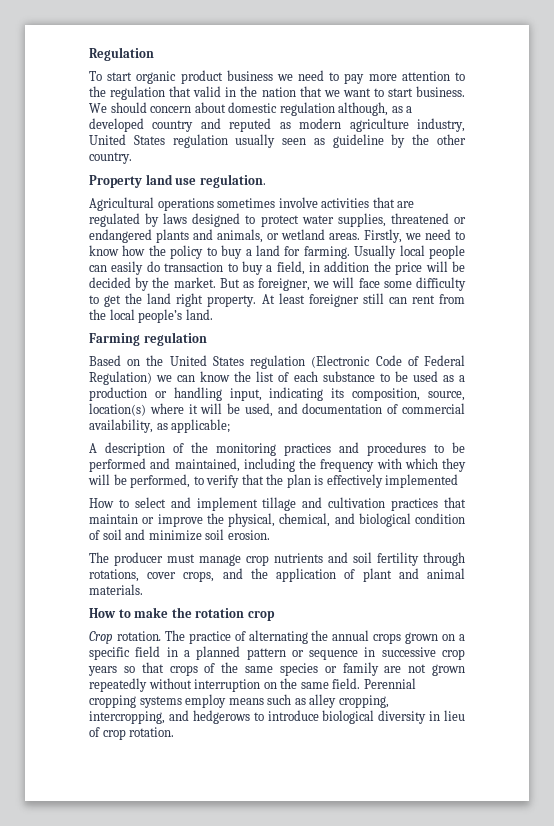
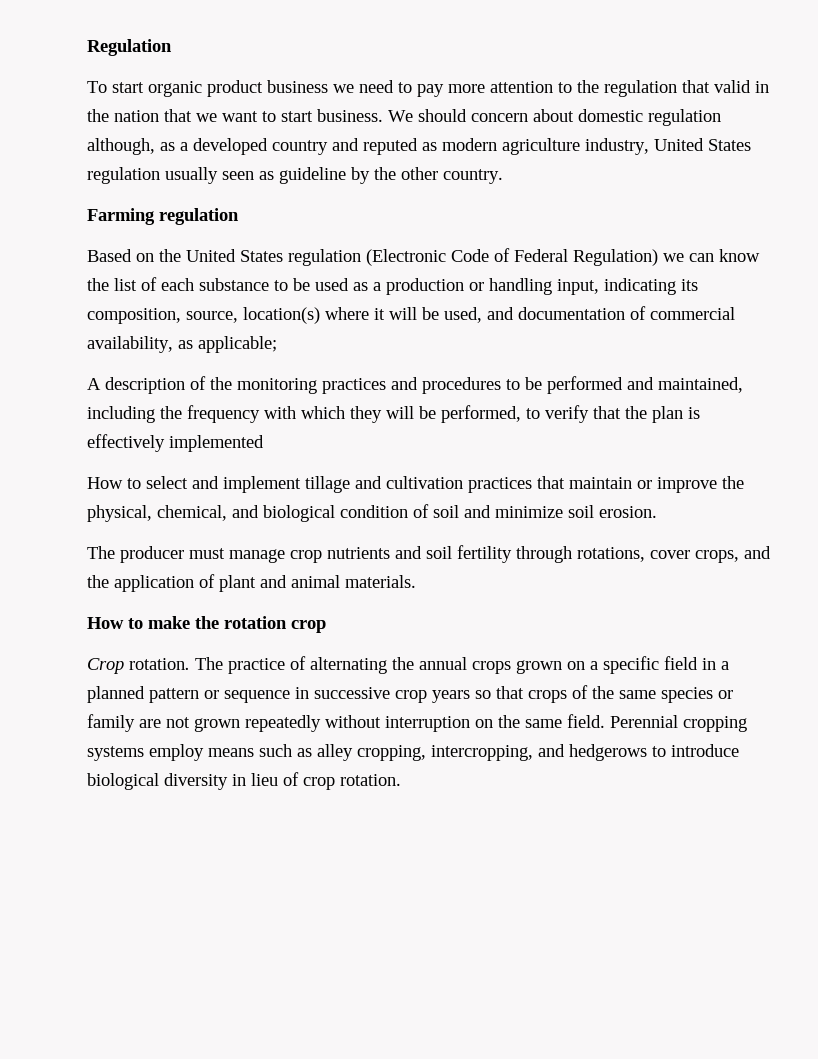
- Property land use regulation.
- Agricultural operations sometimes involve activities that are regulated by laws designed to protect water supplies, threatened or endangered plants and animals, or wetland areas. Firstly, we need to know how the policy to buy a land for farming. Usually local people can easily do transaction to buy a field, in addition the price will be decided by the market. But as foreigner, we will face some difficulty to get the land right property. At least foreigner still can rent from the local people’s land.

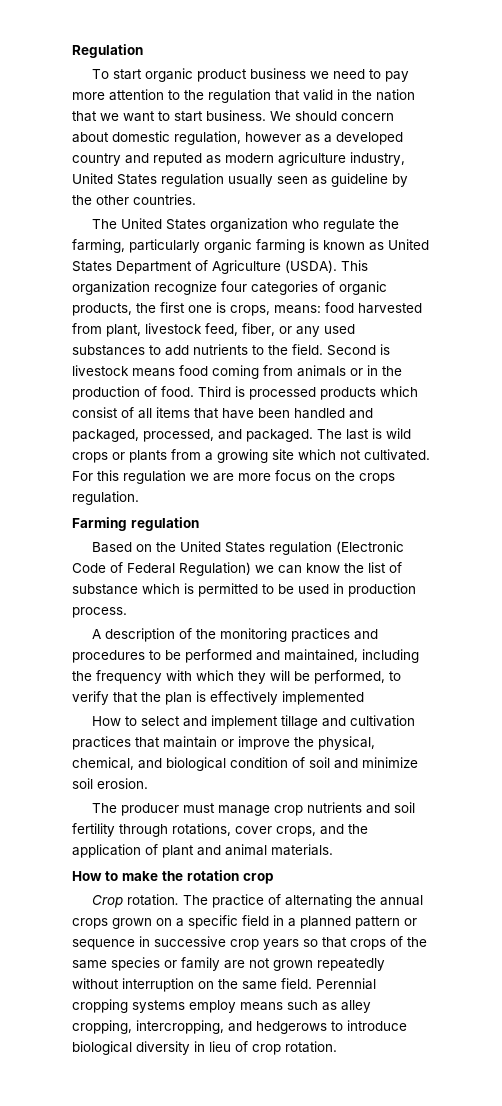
- We should concern about domestic regulation although, as a developed country and reputed as modern agriculture industry, United States regulation usually seen as guideline by the other country.
+ We should concern about domestic regulation, however as a developed country and reputed as modern agriculture industry, United States regulation usually seen as guideline by the other countries.
+ The United States organization who regulate the farming, particularly organic farming is known as United States Department of Agriculture (USDA). This organization recognize four categories of organic products, the first one is crops, means: food harvested from plant, livestock feed, fiber, or any used substances to add nutrients to the field. Second is livestock means food coming from animals or in the production of food. Third is processed products which consist of all items that have been handled and packaged, processed, and packaged. The last is wild crops or plants from a growing site which not cultivated. For this regulation we are more focus on the crops regulation.
- Based on the United States regulation (Electronic Code of Federal Regulation) we can know the list of each substance to be used as a production or handling input, indicating its composition, source, location(s) where it will be used, and documentation of commercial availability, as applicable;
+ Based on the United States regulation (Electronic Code of Federal Regulation) we can know the list of substance which is permitted to be used in production process.

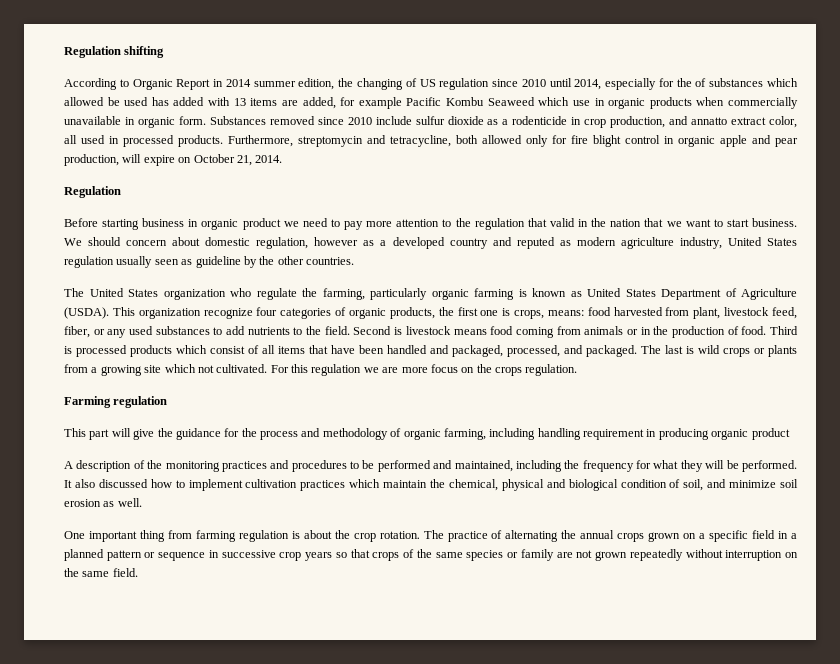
+ Regulation shifting
+ According to Organic Report in 2014 summer edition, the changing of US regulation since 2010 until 2014, especially for the of substances which allowed be used has added with 13 items are added, for example Pacific Kombu Seaweed which use in organic products when commercially unavailable in organic form. Substances removed since 2010 include sulfur dioxide as a rodenticide in crop production, and annatto extract color, all used in processed products. Furthermore, streptomycin and tetracycline, both allowed only for fire blight control in organic apple and pear production, will expire on October 21, 2014.
  Regulation
- To start organic product business we need to pay more attention to the regulation that valid in the nation that we want to start business.
+ Before starting business in organic product we need to pay more attention to the regulation that valid in the nation that we want to start business.
- Based on the United States regulation (Electronic Code of Federal Regulation) we can know the list of substance which is permitted to be used in production process.
+ This part will give the guidance for the process and methodology of organic farming, including handling requirement in producing organic product
- A description of the monitoring practices and procedures to be performed and maintained, including the frequency with which they will be performed, to verify that the plan is effectively implemented
- How to select and implement tillage and cultivation practices that maintain or improve the physical, chemical, and biological condition of soil and minimize soil erosion.
- The producer must manage crop nutrients and soil fertility through rotations, cover crops, and the application of plant and animal materials.
- How to make the rotation crop
- Crop rotation.
+ A description of the monitoring practices and procedures to be performed and maintained, including the frequency for what they will be performed. It also discussed how to implement cultivation practices which maintain the chemical, physical and biological condition of soil, and minimize soil erosion as well.
+ One important thing from farming regulation is about the crop rotation.
- Perennial cropping systems employ means such as alley cropping, intercropping, and hedgerows to introduce biological diversity in lieu of crop rotation.

